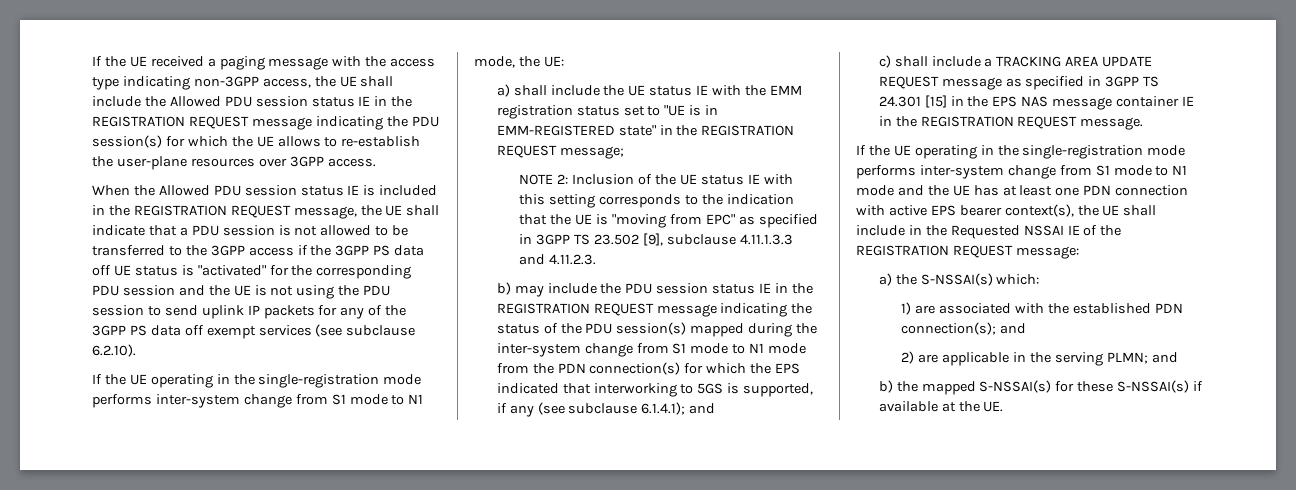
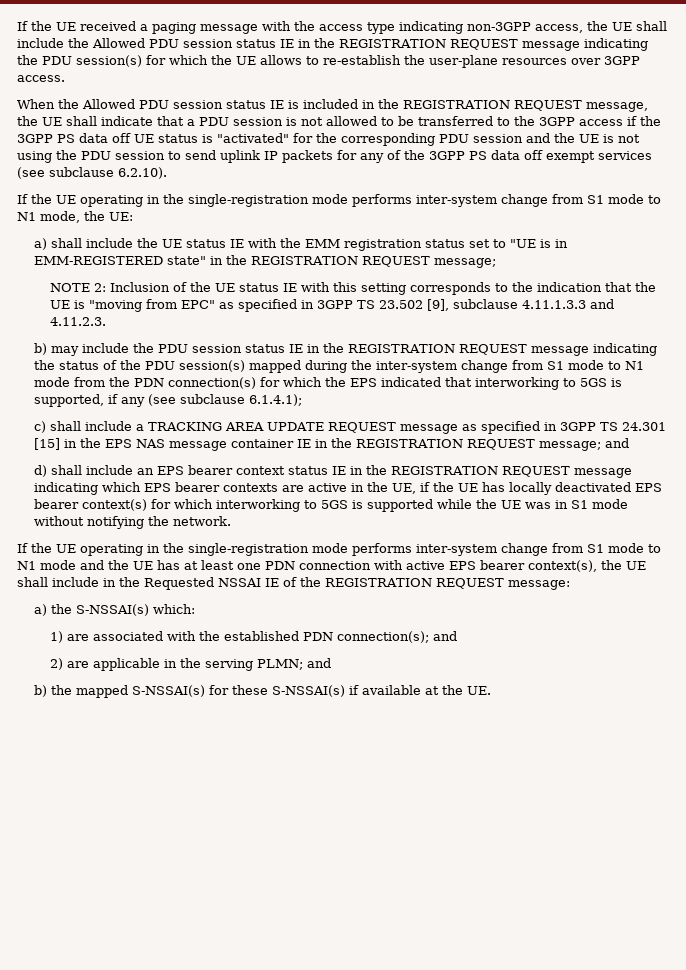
- b) may include the PDU session status IE in the REGISTRATION REQUEST message indicating the status of the PDU session(s) mapped during the inter-system change from S1 mode to N1 mode from the PDN connection(s) for which the EPS indicated that interworking to 5GS is supported, if any (see subclause 6.1.4.1); and
+ b) may include the PDU session status IE in the REGISTRATION REQUEST message indicating the status of the PDU session(s) mapped during the inter-system change from S1 mode to N1 mode from the PDN connection(s) for which the EPS indicated that interworking to 5GS is supported, if any (see subclause 6.1.4.1);
- c) shall include a TRACKING AREA UPDATE REQUEST message as specified in 3GPP TS 24.301 [15] in the EPS NAS message container IE in the REGISTRATION REQUEST message.
+ c) shall include a TRACKING AREA UPDATE REQUEST message as specified in 3GPP TS 24.301 [15] in the EPS NAS message container IE in the REGISTRATION REQUEST message; and
+ d) shall include an EPS bearer context status IE in the REGISTRATION REQUEST message indicating which EPS bearer contexts are active in the UE, if the UE has locally deactivated EPS bearer context(s) for which interworking to 5GS is supported while the UE was in S1 mode without notifying the network.

